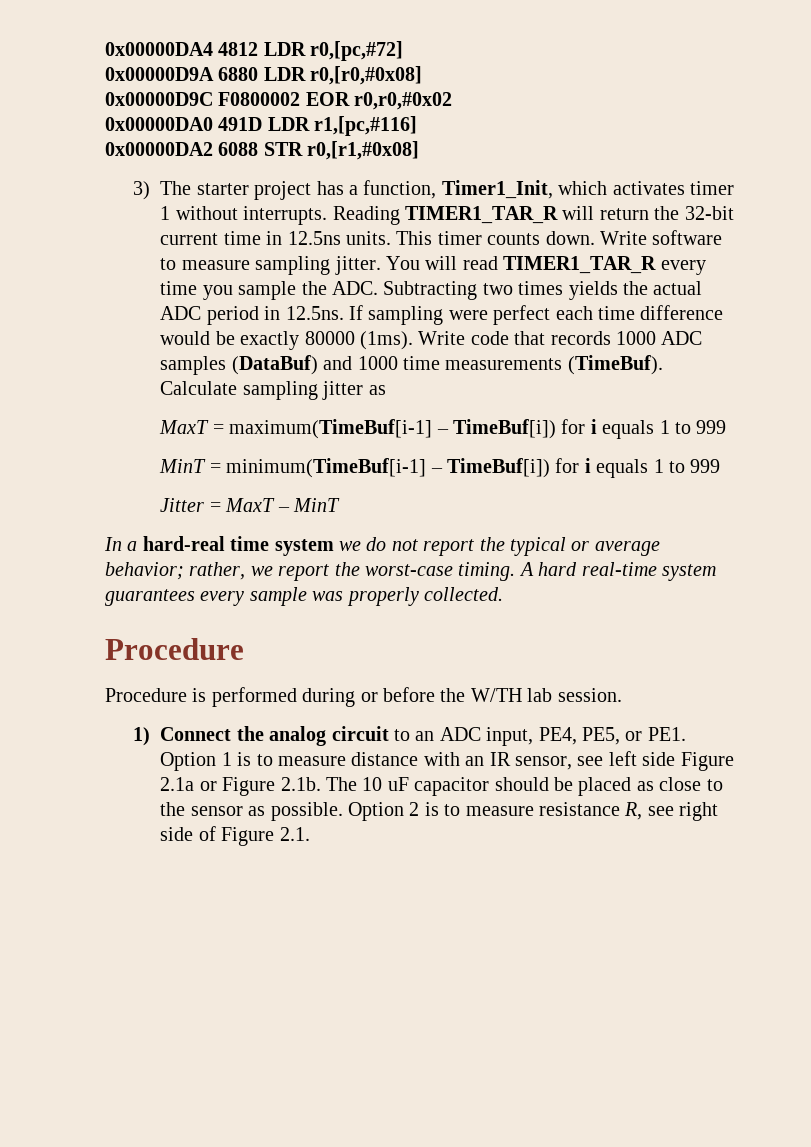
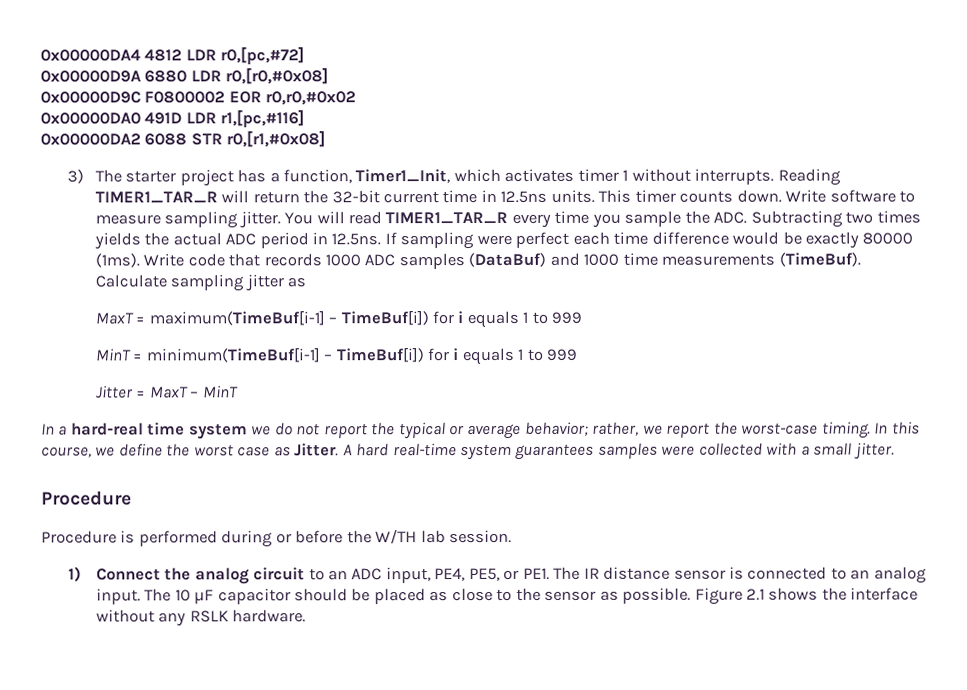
+ In this course, we define the worst case as Jitter.
- A hard real-time system guarantees every sample was properly collected.
+ A hard real-time system guarantees samples were collected with a small jitter.
- 1) Connect the analog circuit to an ADC input, PE4, PE5, or PE1. Option 1 is to measure distance with an IR sensor, see left side Figure 2.1a or Figure 2.1b. The 10 uF capacitor should be placed as close to the sensor as possible.
+ 1) Connect the analog circuit to an ADC input, PE4, PE5, or PE1. The IR distance sensor is connected to an analog input. The 10 µF capacitor should be placed as close to the sensor as possible.
- Option 2 is to measure resistance R, see right side of Figure 2.1.
+ Figure 2.1 shows the interface without any RSLK hardware.

